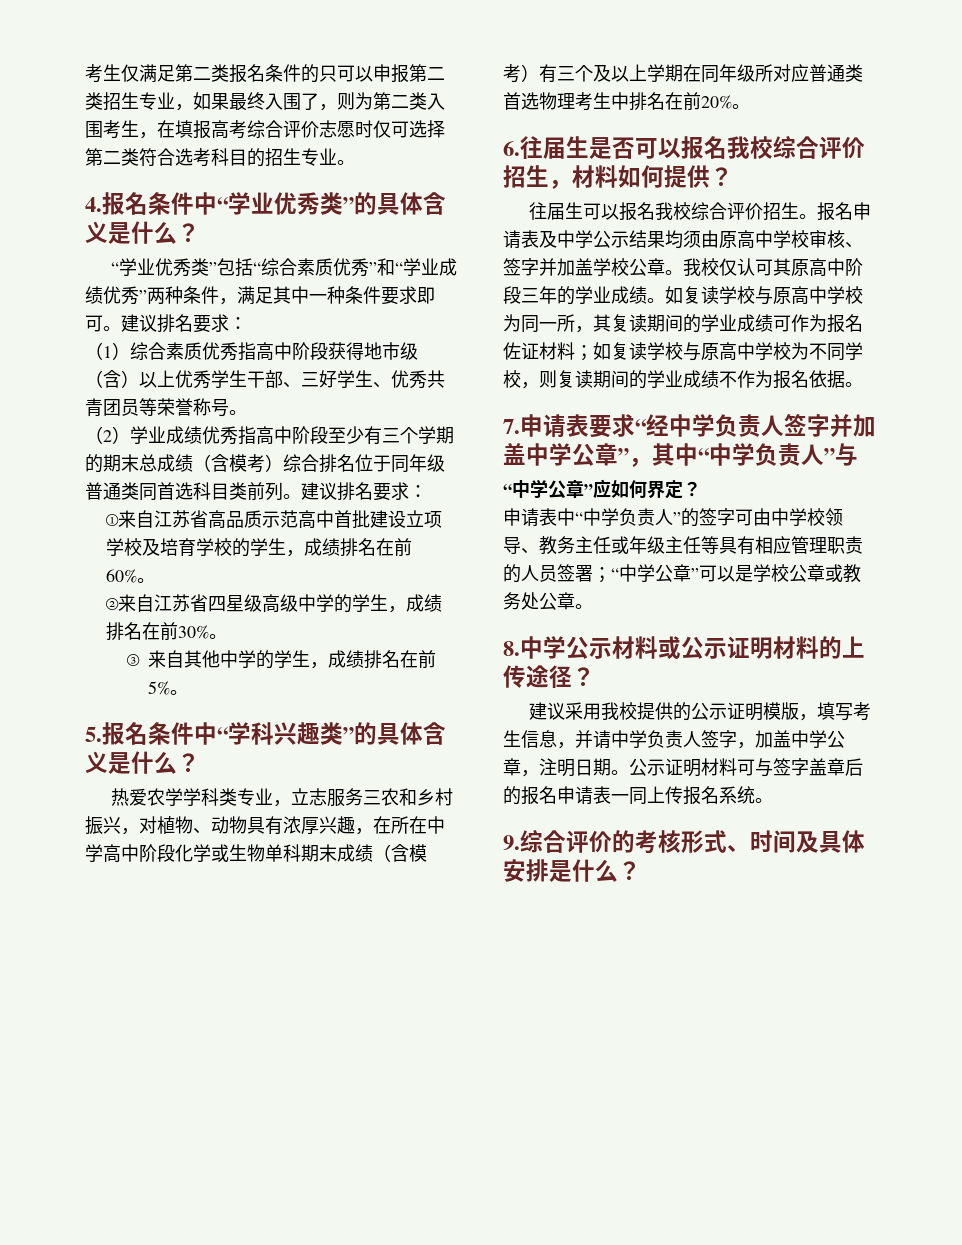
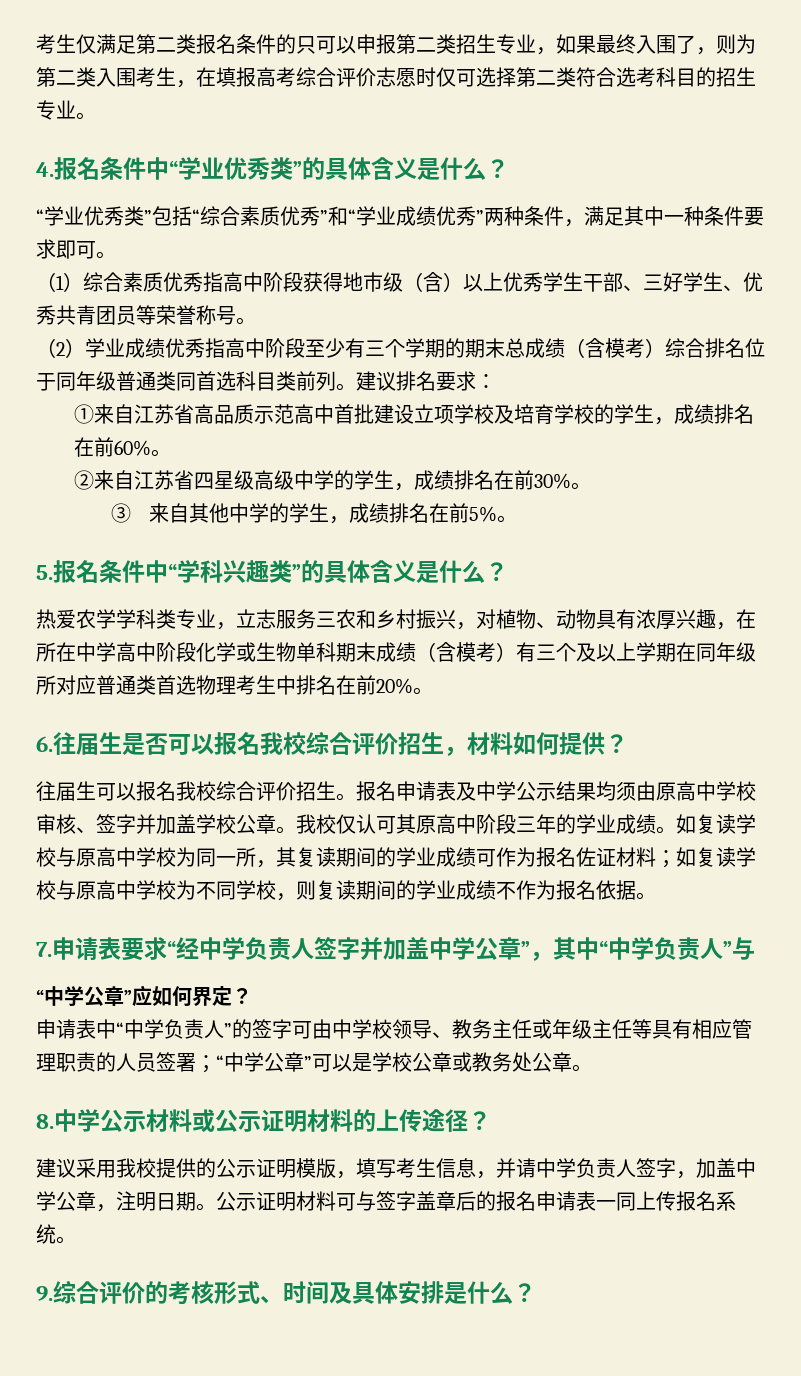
- “学业优秀类”包括“综合素质优秀”和“学业成绩优秀”两种条件，满足其中一种条件要求即可。建议排名要求：
+ “学业优秀类”包括“综合素质优秀”和“学业成绩优秀”两种条件，满足其中一种条件要求即可。

